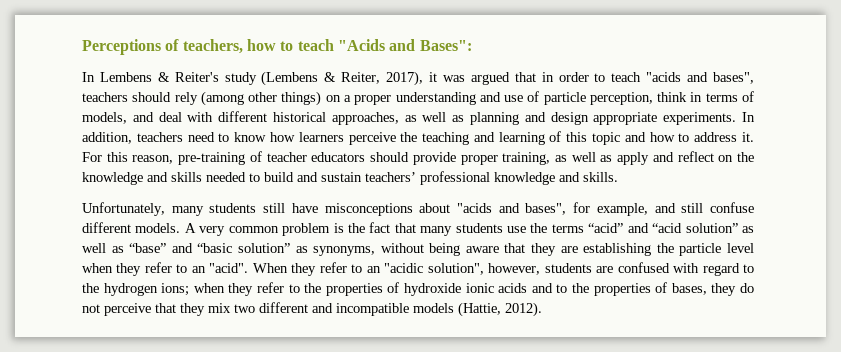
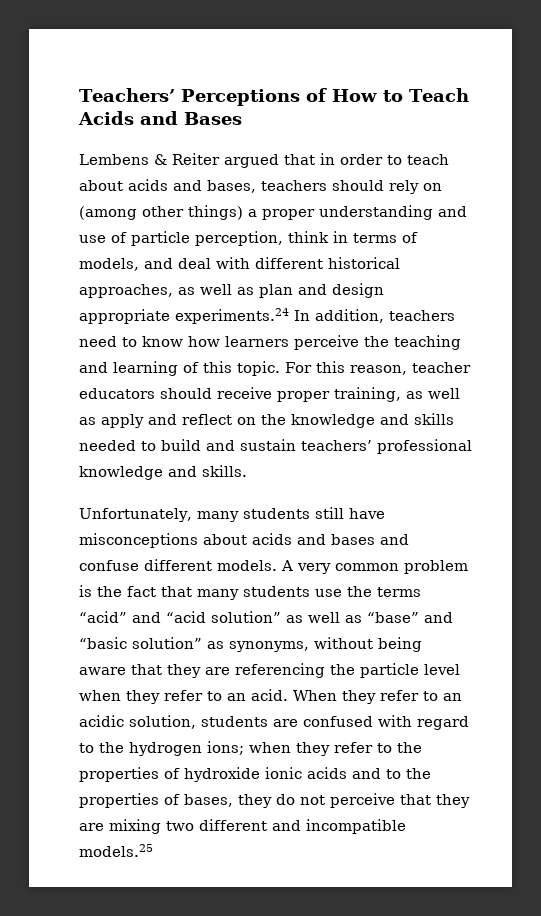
- Perceptions of teachers, how to teach "Acids and Bases":
- In Lembens & Reiter's study (Lembens & Reiter, 2017), it was argued that in order to teach "acids and bases", teachers should rely (among other things) on a proper understanding and use of particle perception, think in terms of models, and deal with different historical approaches, as well as planning and design appropriate experiments. In addition, teachers need to know how learners perceive the teaching and learning of this topic and how to address it.
+ Teachers’ Perceptions of How to Teach Acids and Bases
+ Lembens & Reiter argued that in order to teach about acids and bases, teachers should rely on (among other things) a proper understanding and use of particle perception, think in terms of models, and deal with different historical approaches, as well as plan and design appropriate experiments.24 In addition, teachers need to know how learners perceive the teaching and learning of this topic.
- For this reason, pre-training of teacher educators should provide proper training, as well as apply and reflect on the knowledge and skills needed to build and sustain teachers’ professional knowledge and skills.
+ For this reason, teacher educators should receive proper training, as well as apply and reflect on the knowledge and skills needed to build and sustain teachers’ professional knowledge and skills.
- Unfortunately, many students still have misconceptions about "acids and bases", for example, and still confuse different models.
+ Unfortunately, many students still have misconceptions about acids and bases and confuse different models.
- A very common problem is the fact that many students use the terms “acid” and “acid solution” as well as “base” and “basic solution” as synonyms, without being aware that they are establishing the particle level when they refer to an "acid".
+ A very common problem is the fact that many students use the terms “acid” and “acid solution” as well as “base” and “basic solution” as synonyms, without being aware that they are referencing the particle level when they refer to an acid.
- When they refer to an "acidic solution", however, students are confused with regard to the hydrogen ions; when they refer to the properties of hydroxide ionic acids and to the properties of bases, they do not perceive that they mix two different and incompatible models (Hattie, 2012).
+ When they refer to an acidic solution, students are confused with regard to the hydrogen ions; when they refer to the properties of hydroxide ionic acids and to the properties of bases, they do not perceive that they are mixing two different and incompatible models.25

